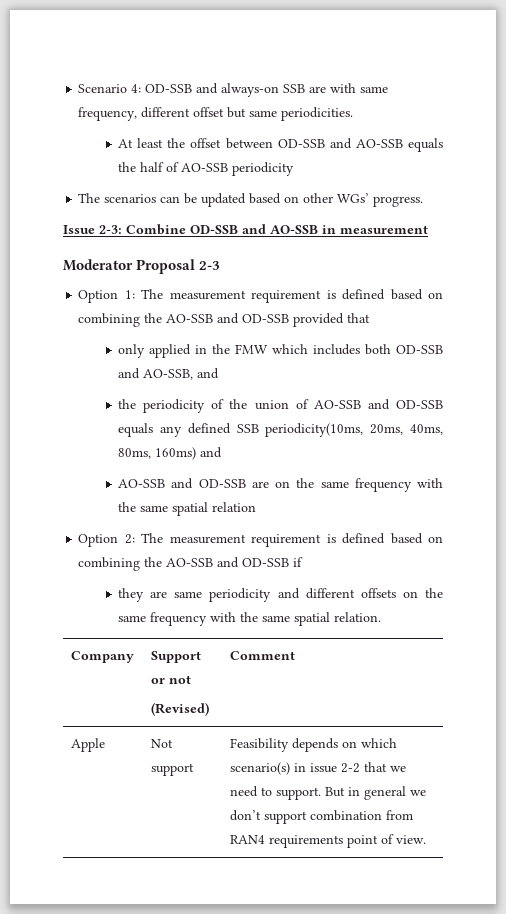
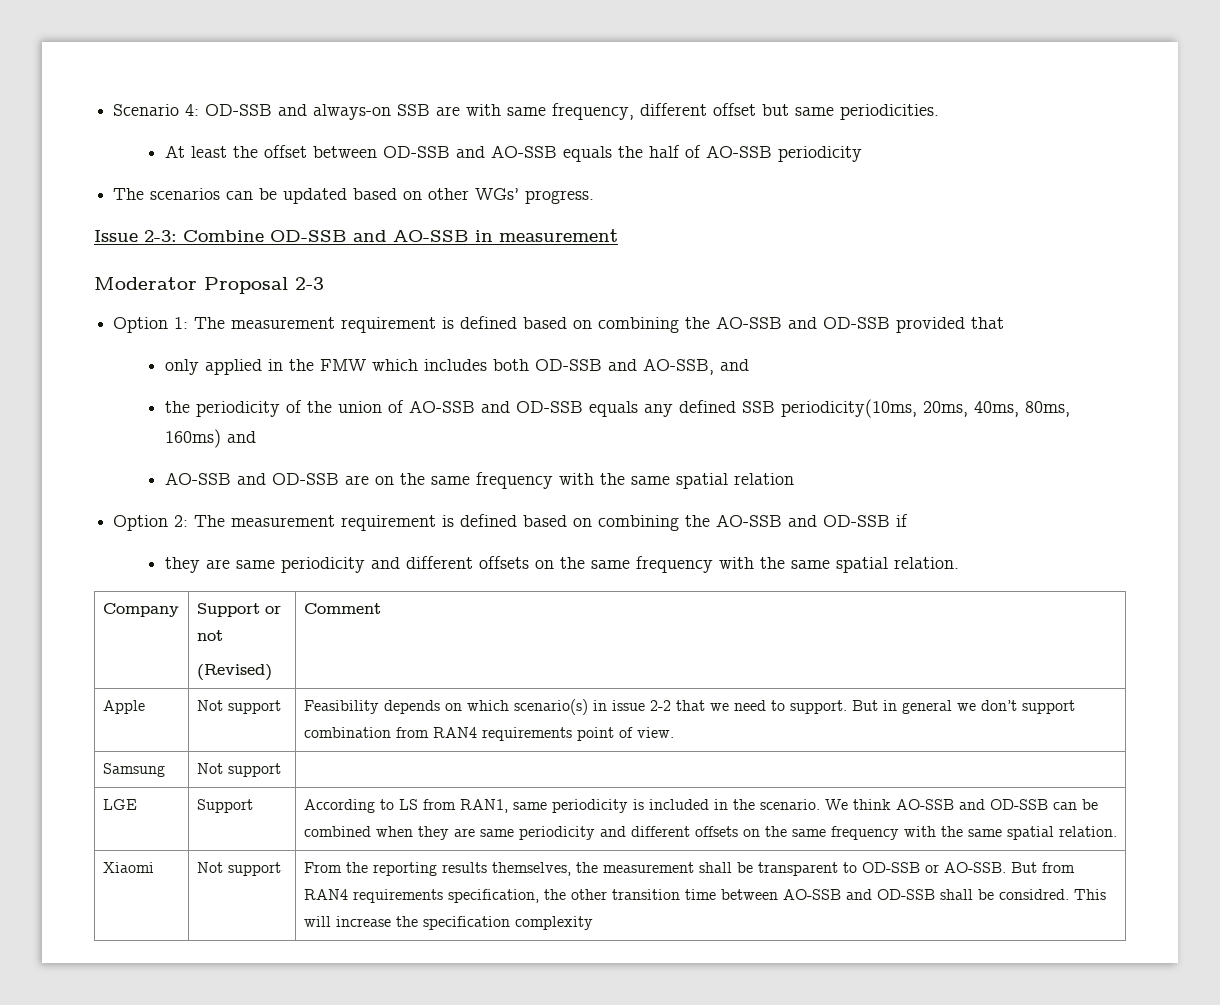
+ Samsung | Not support |
+ LGE | Support | According to LS from RAN1, same periodicity is included in the scenario. We think AO-SSB and OD-SSB can be combined when they are same periodicity and different offsets on the same frequency with the same spatial relation.
+ Xiaomi | Not support | From the reporting results themselves, the measurement shall be transparent to OD-SSB or AO-SSB. But from RAN4 requirements specification, the other transition time between AO-SSB and OD-SSB shall be considred. This will increase the specification complexity

